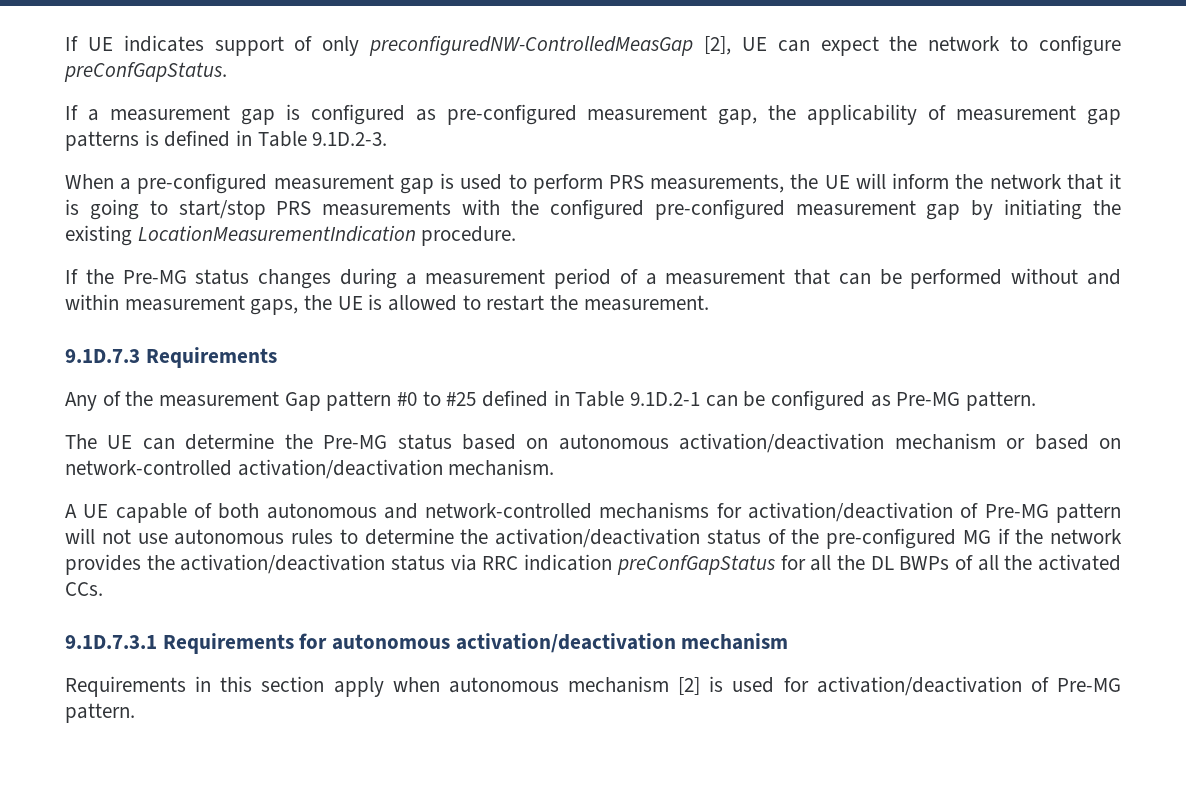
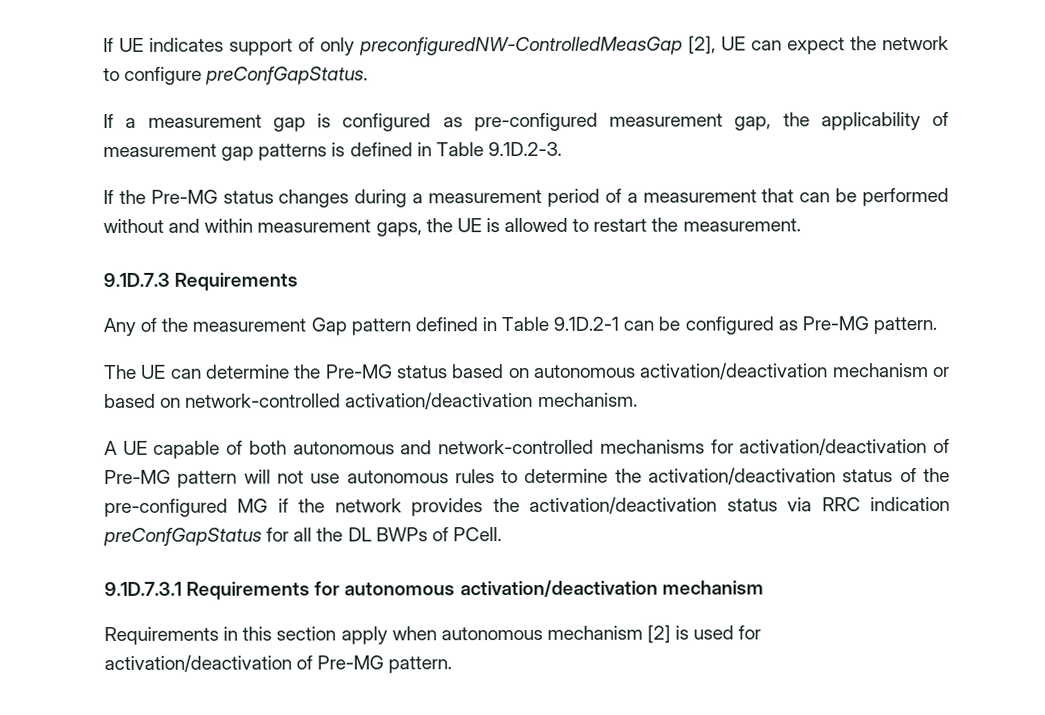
- When a pre-configured measurement gap is used to perform PRS measurements, the UE will inform the network that it is going to start/stop PRS measurements with the configured pre-configured measurement gap by initiating the existing LocationMeasurementIndication procedure.
- Any of the measurement Gap pattern #0 to #25 defined in Table 9.1D.2-1 can be configured as Pre-MG pattern.
+ Any of the measurement Gap pattern defined in Table 9.1D.2-1 can be configured as Pre-MG pattern.
- A UE capable of both autonomous and network-controlled mechanisms for activation/deactivation of Pre-MG pattern will not use autonomous rules to determine the activation/deactivation status of the pre-configured MG if the network provides the activation/deactivation status via RRC indication preConfGapStatus for all the DL BWPs of all the activated CCs.
+ A UE capable of both autonomous and network-controlled mechanisms for activation/deactivation of Pre-MG pattern will not use autonomous rules to determine the activation/deactivation status of the pre-configured MG if the network provides the activation/deactivation status via RRC indication preConfGapStatus for all the DL BWPs of PCell.

